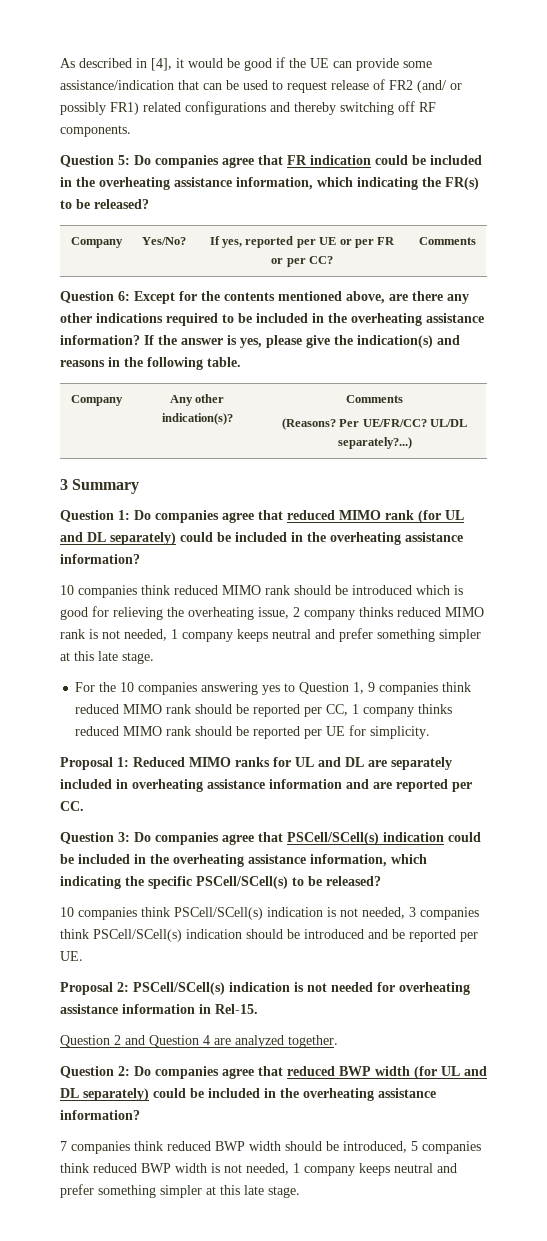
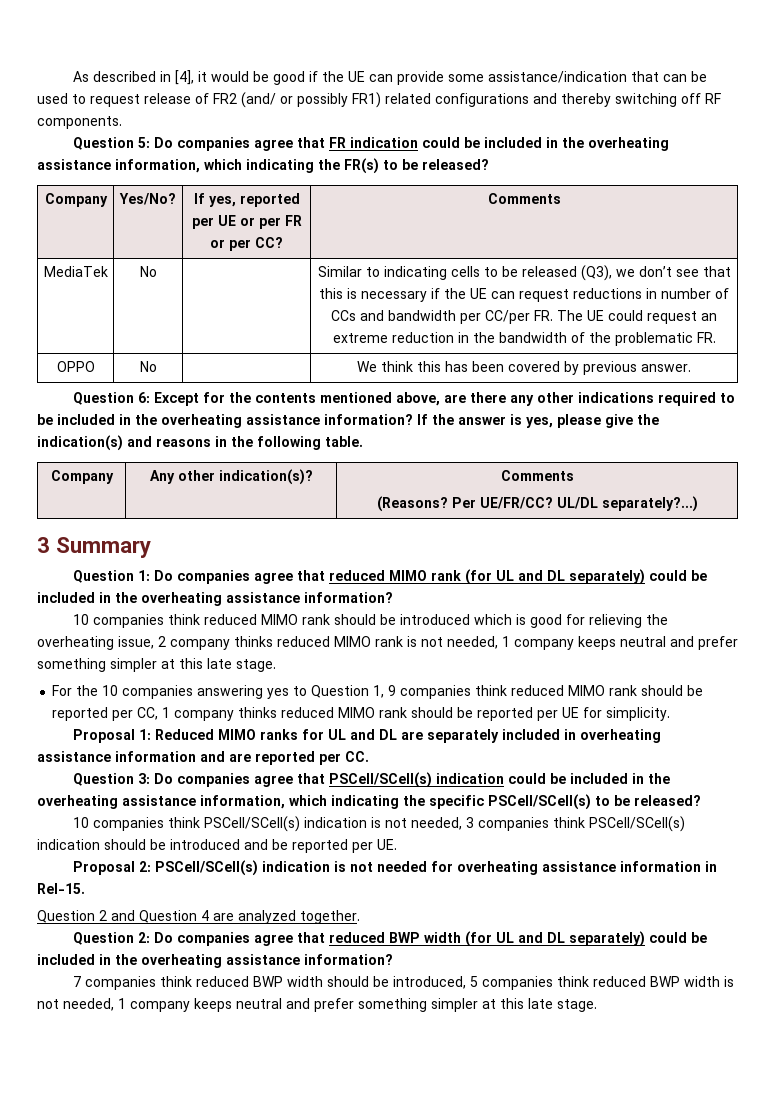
+ MediaTek | No | | Similar to indicating cells to be released (Q3), we don’t see that this is necessary if the UE can request reductions in number of CCs and bandwidth per CC/per FR. The UE could request an extreme reduction in the bandwidth of the problematic FR.
+ OPPO | No | | We think this has been covered by previous answer.

